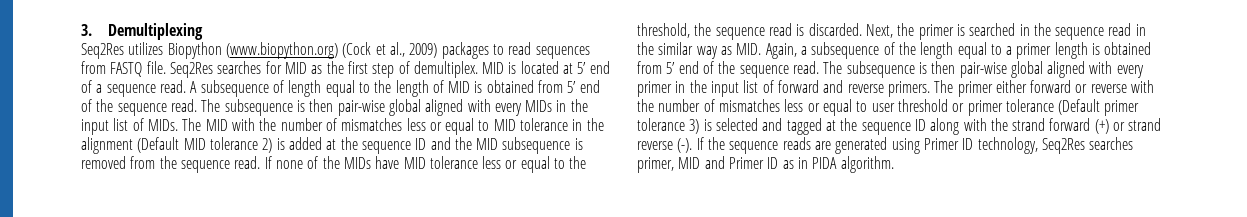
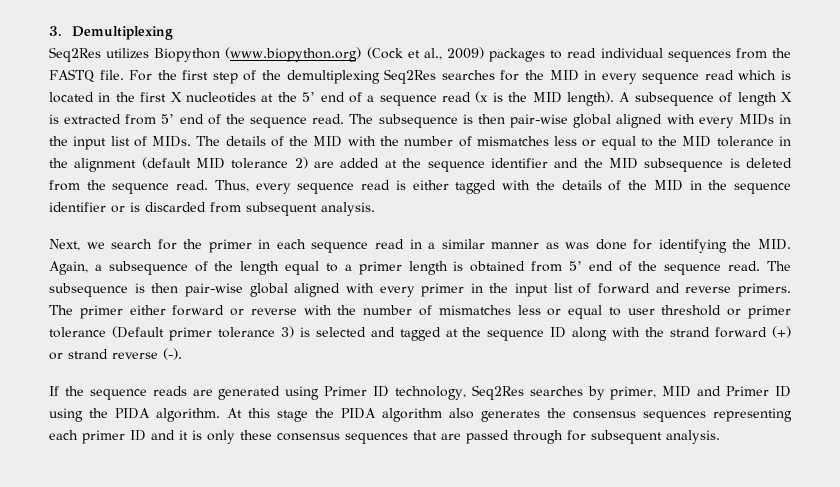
- Seq2Res utilizes Biopython (www.biopython.org) (Cock et al., 2009) packages to read sequences from FASTQ file.
+ Seq2Res utilizes Biopython (www.biopython.org) (Cock et al., 2009) packages to read individual sequences from the FASTQ file.
- Seq2Res searches for MID as the first step of demultiplex. MID is located at 5’ end of a sequence read. A subsequence of length equal to the length of MID is obtained from 5’ end of the sequence read.
+ For the first step of the demultiplexing Seq2Res searches for the MID in every sequence read which is located in the first X nucleotides at the 5’ end of a sequence read (x is the MID length). A subsequence of length X is extracted from 5’ end of the sequence read.
- The MID with the number of mismatches less or equal to MID tolerance in the alignment (Default MID tolerance 2) is added at the sequence ID and the MID subsequence is removed from the sequence read.
+ The details of the MID with the number of mismatches less or equal to the MID tolerance in the alignment (default MID tolerance 2) are added at the sequence identifier and the MID subsequence is deleted from the sequence read.
- If none of the MIDs have MID tolerance less or equal to the threshold, the sequence read is discarded. Next, the primer is searched in the sequence read in the similar way as MID. Again, a subsequence of the length equal to a primer length is obtained from 5’ end of the sequence read.
+ Thus, every sequence read is either tagged with the details of the MID in the sequence identifier or is discarded from subsequent analysis.
+ Next, we search for the primer in each sequence read in a similar manner as was done for identifying the MID. Again, a subsequence of the length equal to a primer length is obtained from 5’ end of the sequence read.
- The primer either forward or reverse with the number of mismatches less or equal to user threshold or primer tolerance (Default primer tolerance 3) is selected and tagged at the sequence ID along with the strand forward (+) or strand reverse (-). If the sequence reads are generated using Primer ID technology, Seq2Res searches primer, MID and Primer ID as in PIDA algorithm.
+ The primer either forward or reverse with the number of mismatches less or equal to user threshold or primer tolerance (Default primer tolerance 3) is selected and tagged at the sequence ID along with the strand forward (+) or strand reverse (-).
+ If the sequence reads are generated using Primer ID technology, Seq2Res searches by primer, MID and Primer ID using the PIDA algorithm. At this stage the PIDA algorithm also generates the consensus sequences representing each primer ID and it is only these consensus sequences that are passed through for subsequent analysis.

